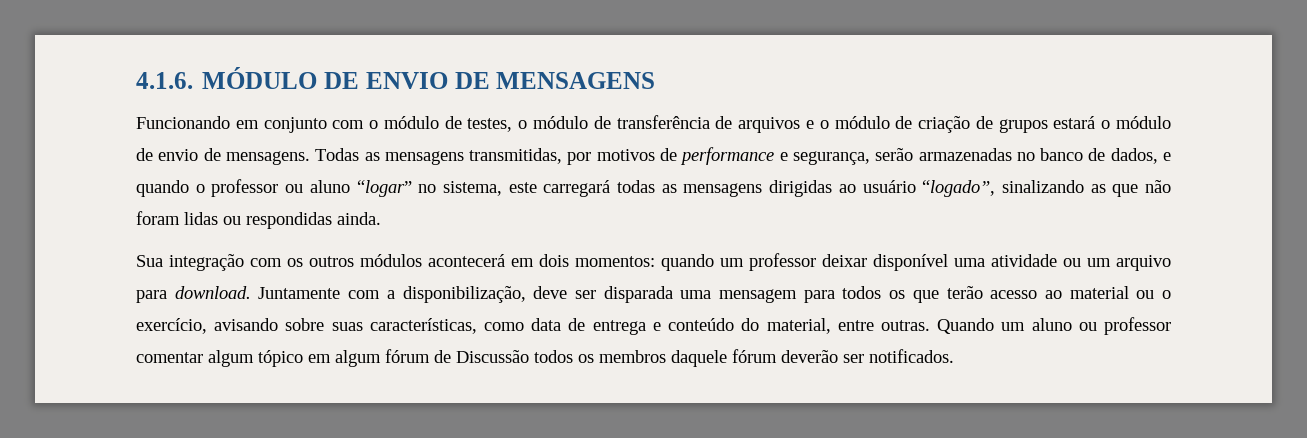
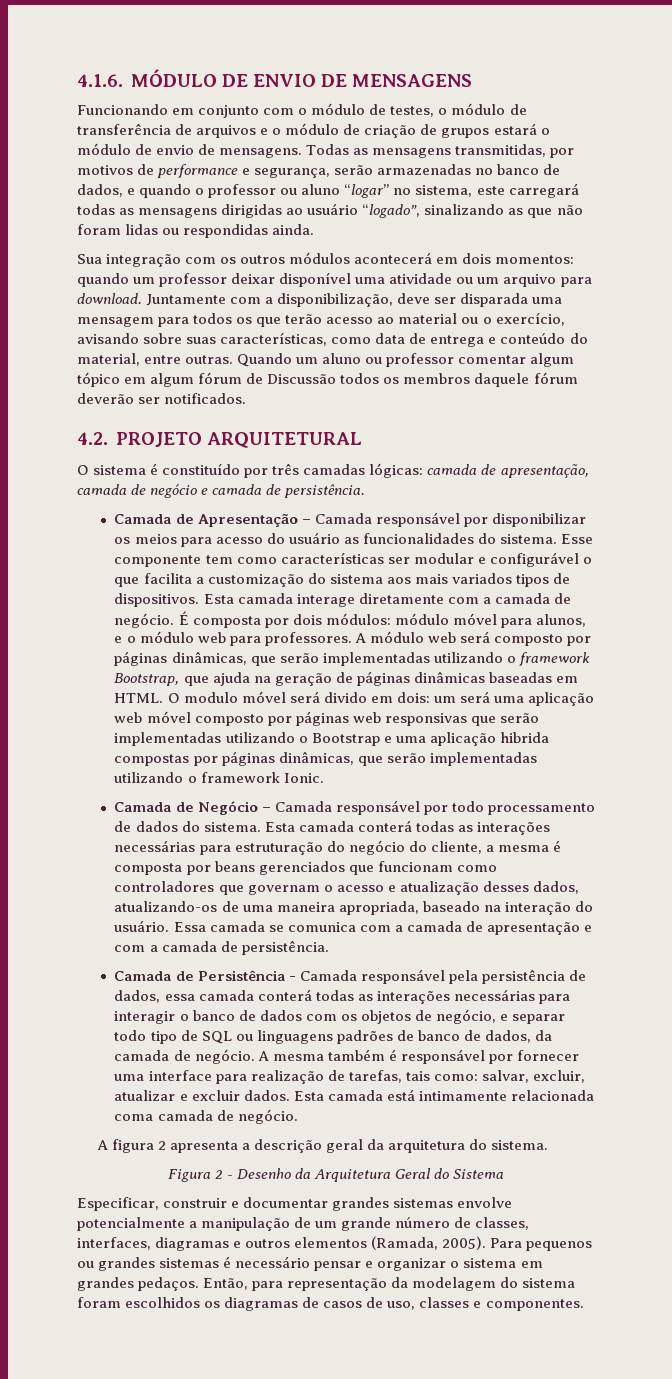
+ 4.2. PROJETO ARQUITETURAL
+ O sistema é constituído por três camadas lógicas: camada de apresentação, camada de negócio e camada de persistência.
+ Camada de Apresentação – Camada responsável por disponibilizar os meios para acesso do usuário as funcionalidades do sistema. Esse componente tem como características ser modular e configurável o que facilita a customização do sistema aos mais variados tipos de dispositivos. Esta camada interage diretamente com a camada de negócio. É composta por dois módulos: módulo móvel para alunos, e o módulo web para professores. A módulo web será composto por páginas dinâmicas, que serão implementadas utilizando o framework Bootstrap, que ajuda na geração de páginas dinâmicas baseadas em HTML. O modulo móvel será divido em dois: um será uma aplicação web móvel composto por páginas web responsivas que serão implementadas utilizando o Bootstrap e uma aplicação hibrida compostas por páginas dinâmicas, que serão implementadas utilizando o framework Ionic.
+ Camada de Negócio – Camada responsável por todo processamento de dados do sistema. Esta camada conterá todas as interações necessárias para estruturação do negócio do cliente, a mesma é composta por beans gerenciados que funcionam como controladores que governam o acesso e atualização desses dados, atualizando-os de uma maneira apropriada, baseado na interação do usuário. Essa camada se comunica com a camada de apresentação e com a camada de persistência.
+ Camada de Persistência - Camada responsável pela persistência de dados, essa camada conterá todas as interações necessárias para interagir o banco de dados com os objetos de negócio, e separar todo tipo de SQL ou linguagens padrões de banco de dados, da camada de negócio. A mesma também é responsável por fornecer uma interface para realização de tarefas, tais como: salvar, excluir, atualizar e excluir dados. Esta camada está intimamente relacionada coma camada de negócio.
+ A figura 2 apresenta a descrição geral da arquitetura do sistema.
+ Figura 2 - Desenho da Arquitetura Geral do Sistema
+ Especificar, construir e documentar grandes sistemas envolve potencialmente a manipulação de um grande número de classes, interfaces, diagramas e outros elementos (Ramada, 2005). Para pequenos ou grandes sistemas é necessário pensar e organizar o sistema em grandes pedaços. Então, para representação da modelagem do sistema foram escolhidos os diagramas de casos de uso, classes e componentes.

